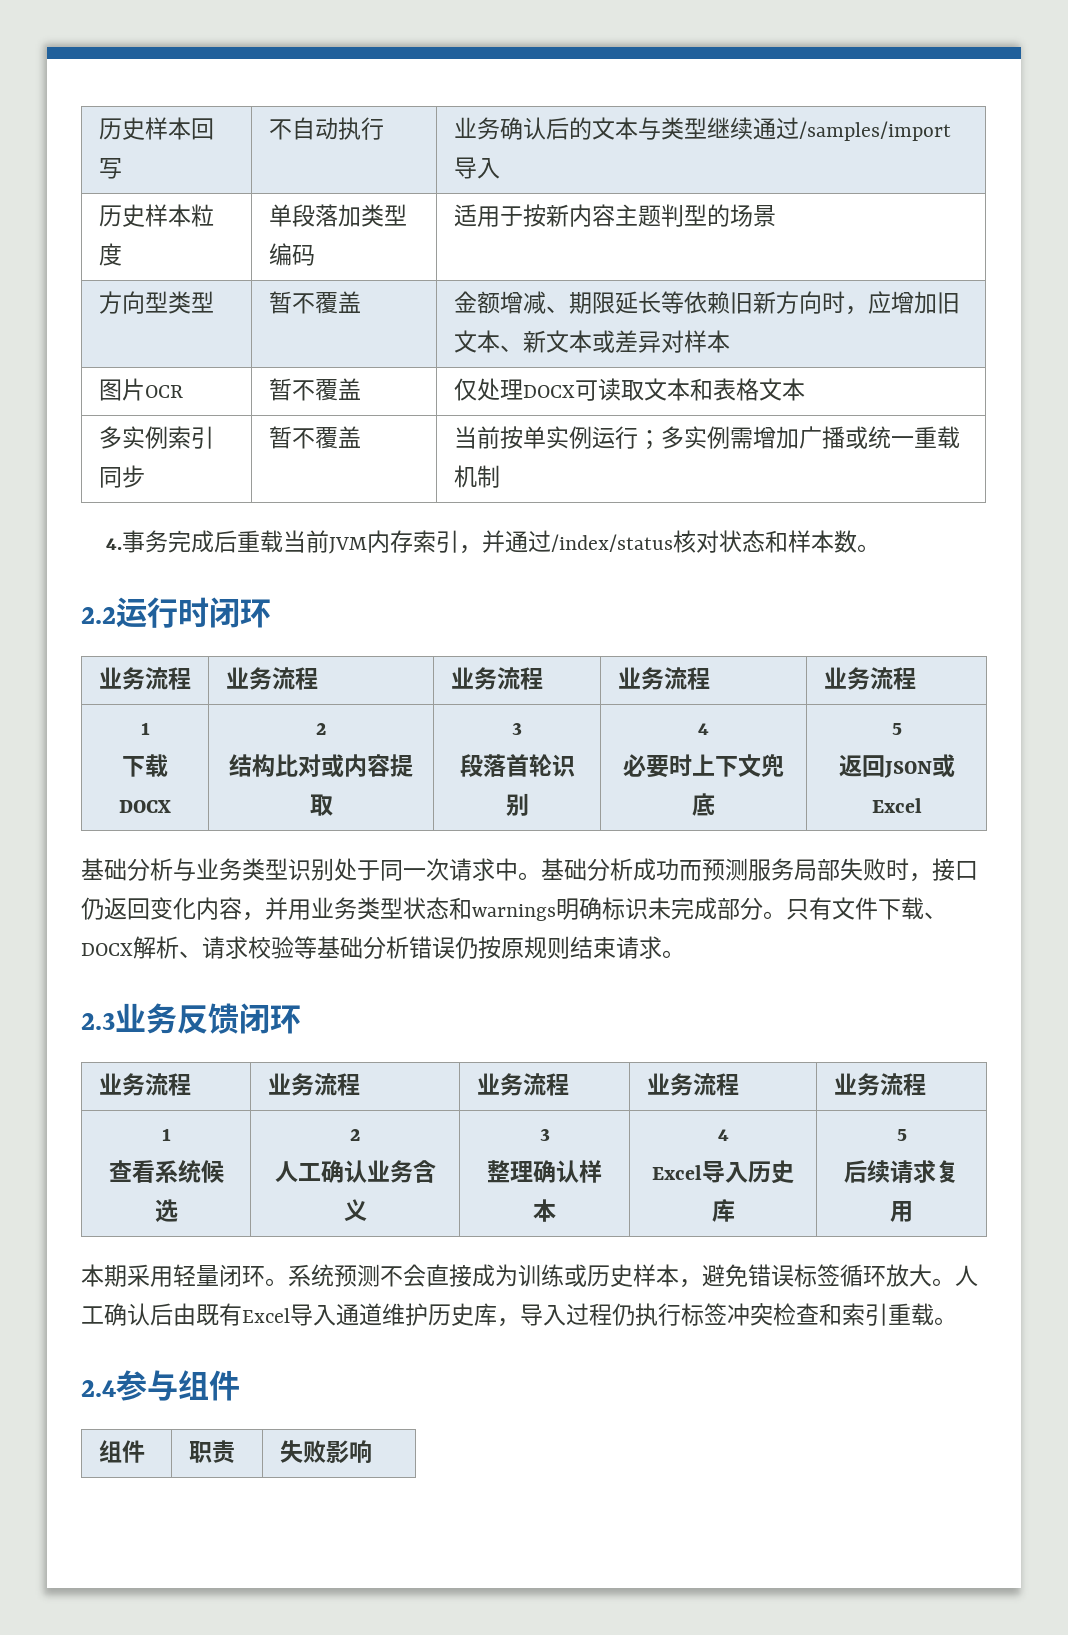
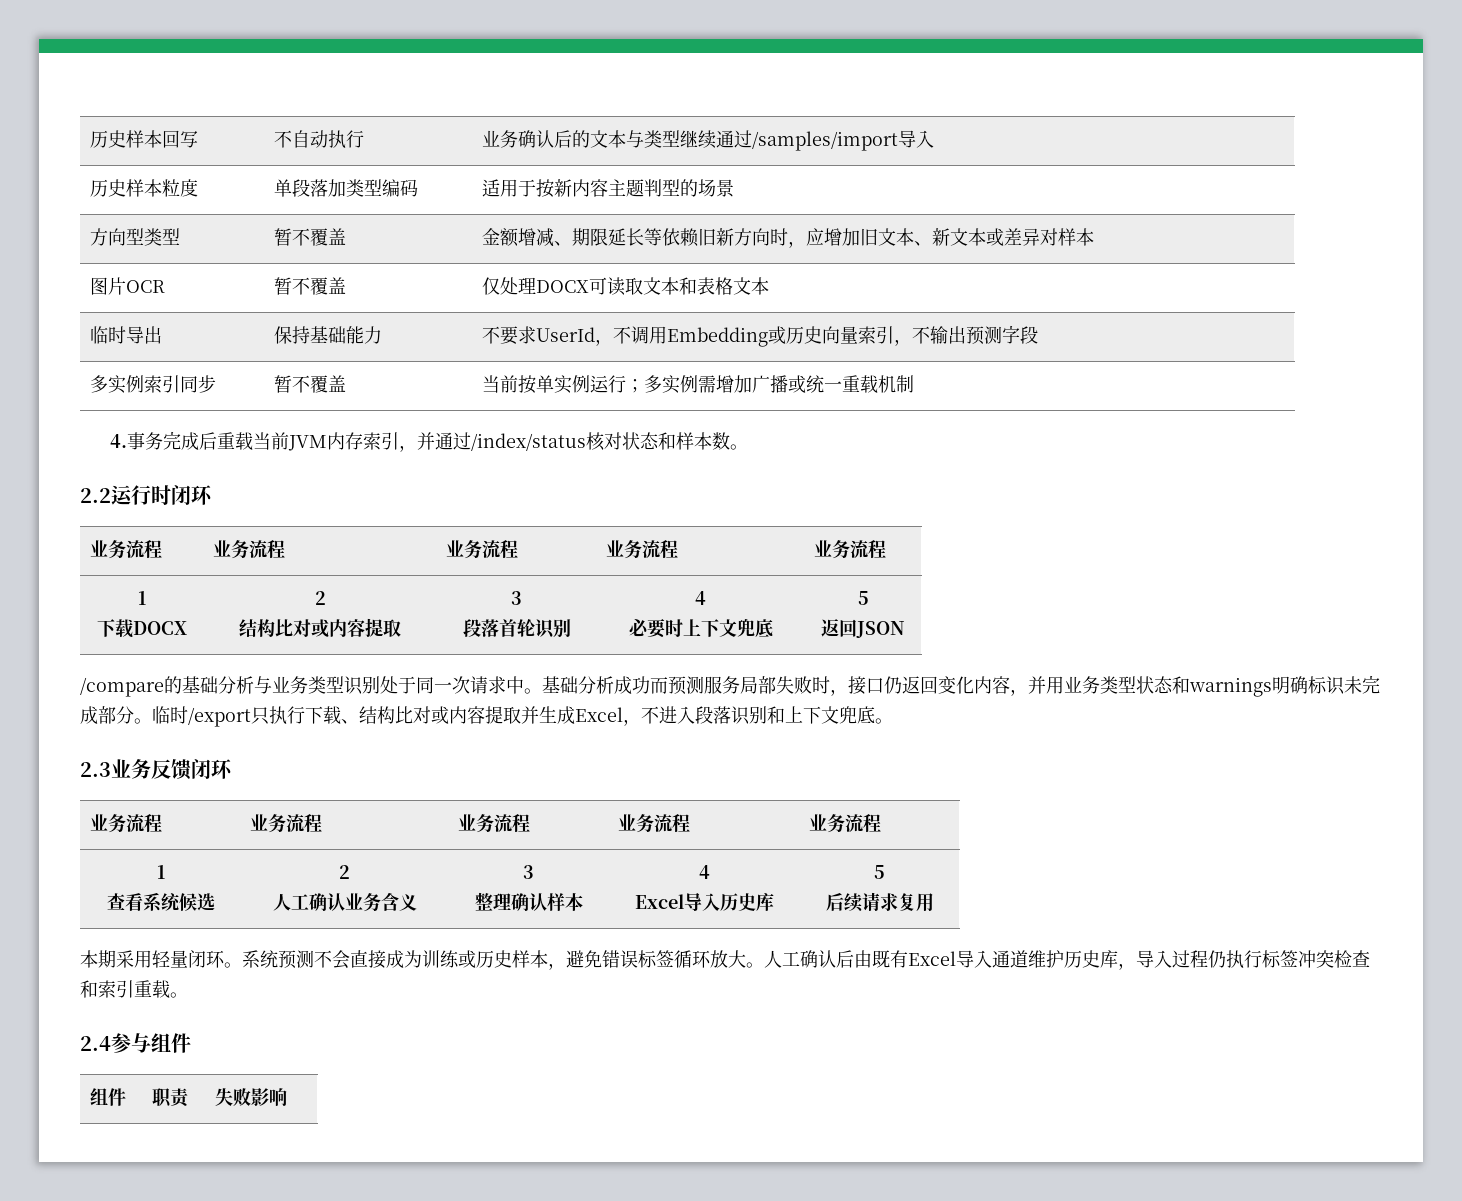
+ 临时导出 | 保持基础能力 | 不要求UserId，不调用Embedding或历史向量索引，不输出预测字段
  2.2运行时闭环
  业务流程 | 业务流程 | 业务流程 | 业务流程 | 业务流程
  1
  下载DOCX | 2
  结构比对或内容提取 | 3
  段落首轮识别 | 4
  必要时上下文兜底 | 5
- 返回JSON或Excel
- 基础分析与业务类型识别处于同一次请求中。
+ 返回JSON
+ /compare的基础分析与业务类型识别处于同一次请求中。
- 只有文件下载、DOCX解析、请求校验等基础分析错误仍按原规则结束请求。
+ 临时/export只执行下载、结构比对或内容提取并生成Excel，不进入段落识别和上下文兜底。

